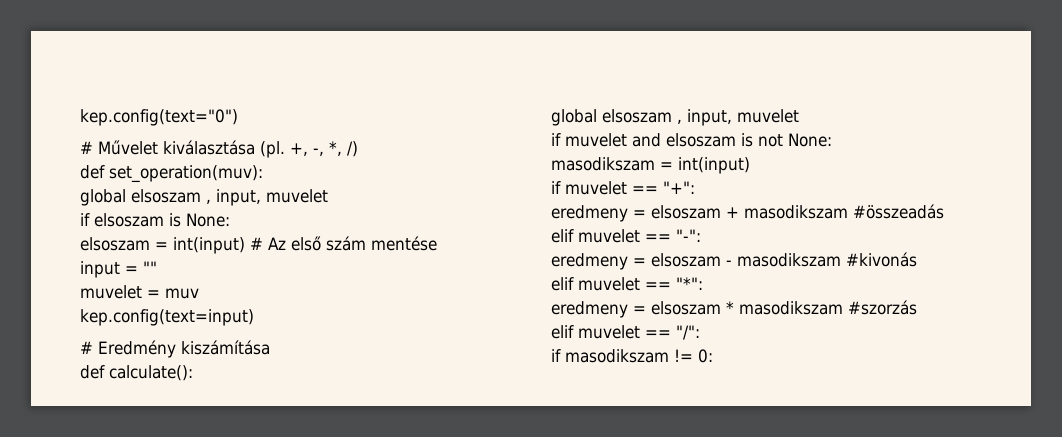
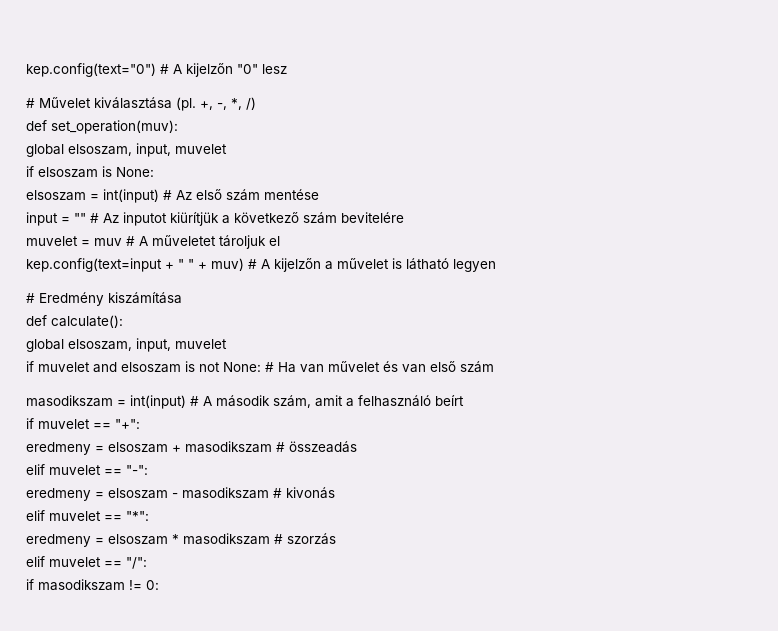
- kep.config(text="0")
+ kep.config(text="0") # A kijelzőn "0" lesz
  def set_operation(muv):
- global elsoszam , input, muvelet
+ global elsoszam, input, muvelet
- input = ""
- muvelet = muv
- kep.config(text=input)
+ input = "" # Az inputot kiürítjük a következő szám bevitelére
+ muvelet = muv # A műveletet tároljuk el
+ kep.config(text=input + " " + muv) # A kijelzőn a művelet is látható legyen
  def calculate():
- global elsoszam , input, muvelet
+ global elsoszam, input, muvelet
- if muvelet and elsoszam is not None:
- masodikszam = int(input)
+ if muvelet and elsoszam is not None: # Ha van művelet és van első szám
+ masodikszam = int(input) # A második szám, amit a felhasználó beírt
- eredmeny = elsoszam + masodikszam #összeadás
+ eredmeny = elsoszam + masodikszam # összeadás
- eredmeny = elsoszam - masodikszam #kivonás
+ eredmeny = elsoszam - masodikszam # kivonás
- eredmeny = elsoszam * masodikszam #szorzás
+ eredmeny = elsoszam * masodikszam # szorzás

